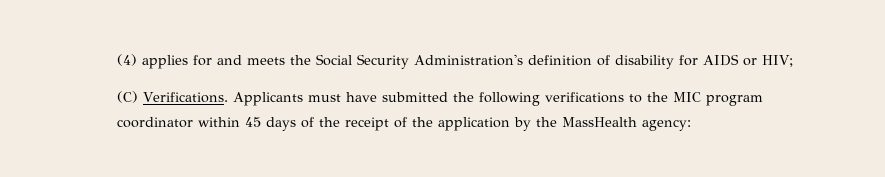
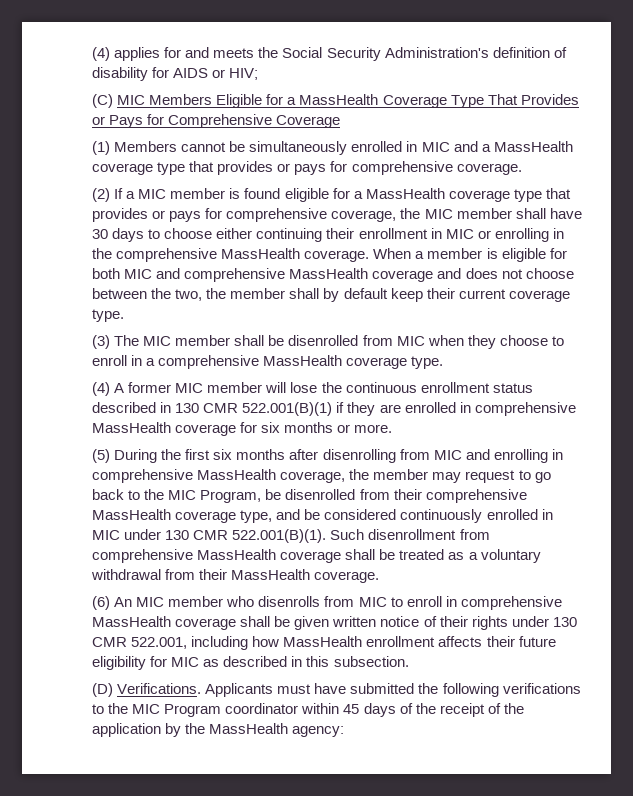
- (C) Verifications.
+ (C) MIC Members Eligible for a MassHealth Coverage Type That Provides or Pays for Comprehensive Coverage
+ (1) Members cannot be simultaneously enrolled in MIC and a MassHealth coverage type that provides or pays for comprehensive coverage.
+ (2) If a MIC member is found eligible for a MassHealth coverage type that provides or pays for comprehensive coverage, the MIC member shall have 30 days to choose either continuing their enrollment in MIC or enrolling in the comprehensive MassHealth coverage. When a member is eligible for both MIC and comprehensive MassHealth coverage and does not choose between the two, the member shall by default keep their current coverage type.
+ (3) The MIC member shall be disenrolled from MIC when they choose to enroll in a comprehensive MassHealth coverage type.
+ (4) A former MIC member will lose the continuous enrollment status described in 130 CMR 522.001(B)(1) if they are enrolled in comprehensive MassHealth coverage for six months or more.
+ (5) During the first six months after disenrolling from MIC and enrolling in comprehensive MassHealth coverage, the member may request to go back to the MIC Program, be disenrolled from their comprehensive MassHealth coverage type, and be considered continuously enrolled in MIC under 130 CMR 522.001(B)(1). Such disenrollment from comprehensive MassHealth coverage shall be treated as a voluntary withdrawal from their MassHealth coverage.
+ (6) An MIC member who disenrolls from MIC to enroll in comprehensive MassHealth coverage shall be given written notice of their rights under 130 CMR 522.001, including how MassHealth enrollment affects their future eligibility for MIC as described in this subsection.
+ (D) Verifications.
- Applicants must have submitted the following verifications to the MIC program coordinator within 45 days of the receipt of the application by the MassHealth agency:
+ Applicants must have submitted the following verifications to the MIC Program coordinator within 45 days of the receipt of the application by the MassHealth agency:

